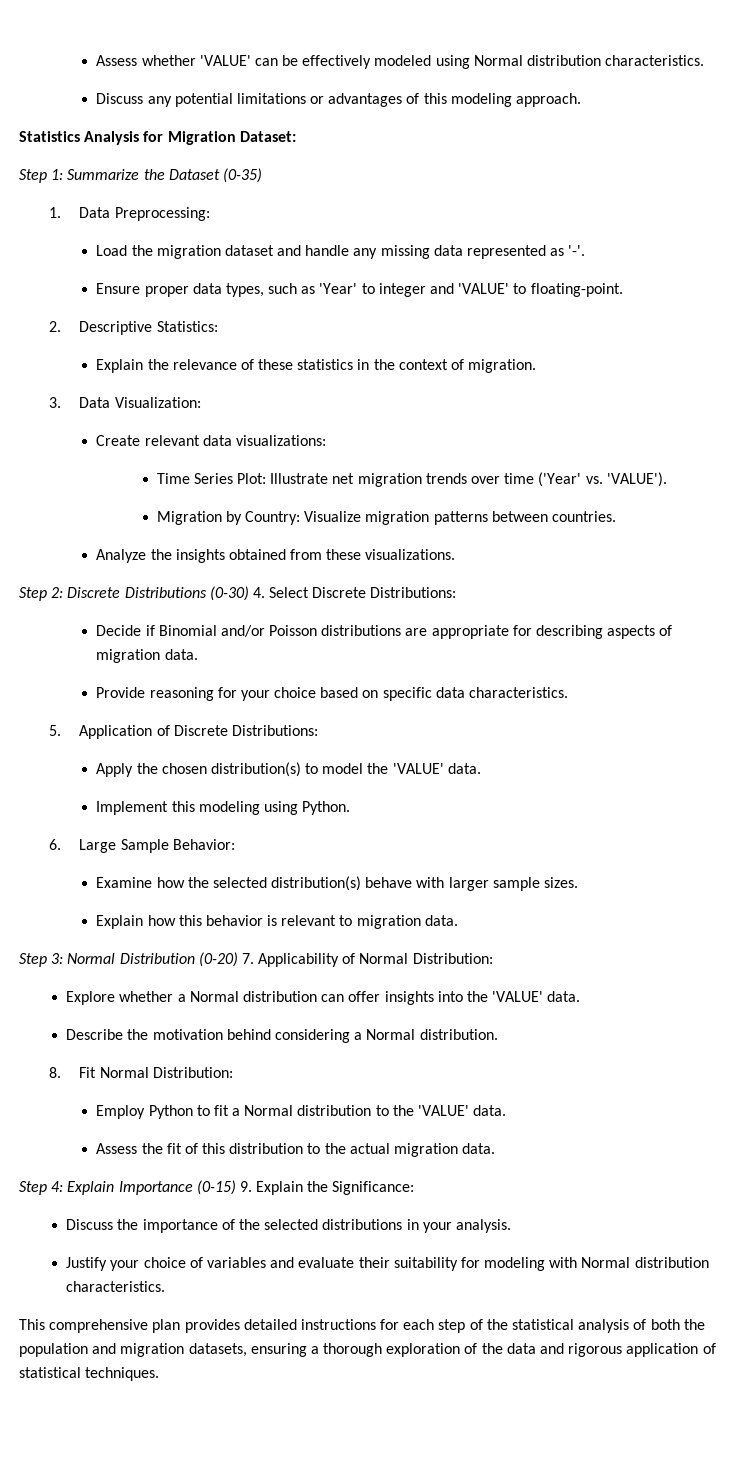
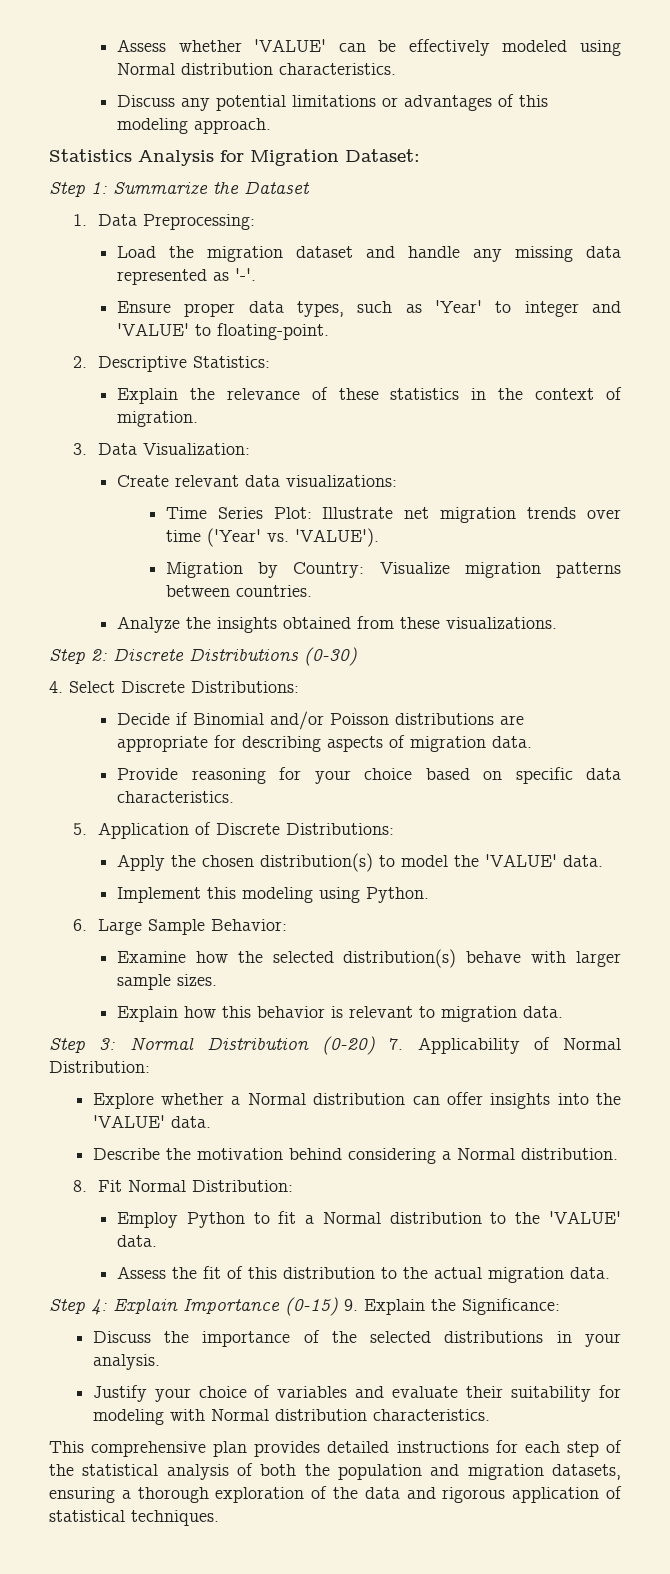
- Step 1: Summarize the Dataset (0-35)
+ Step 1: Summarize the Dataset
- Step 2: Discrete Distributions (0-30) 4. Select Discrete Distributions:
+ Step 2: Discrete Distributions (0-30)
+ 4. Select Discrete Distributions:

